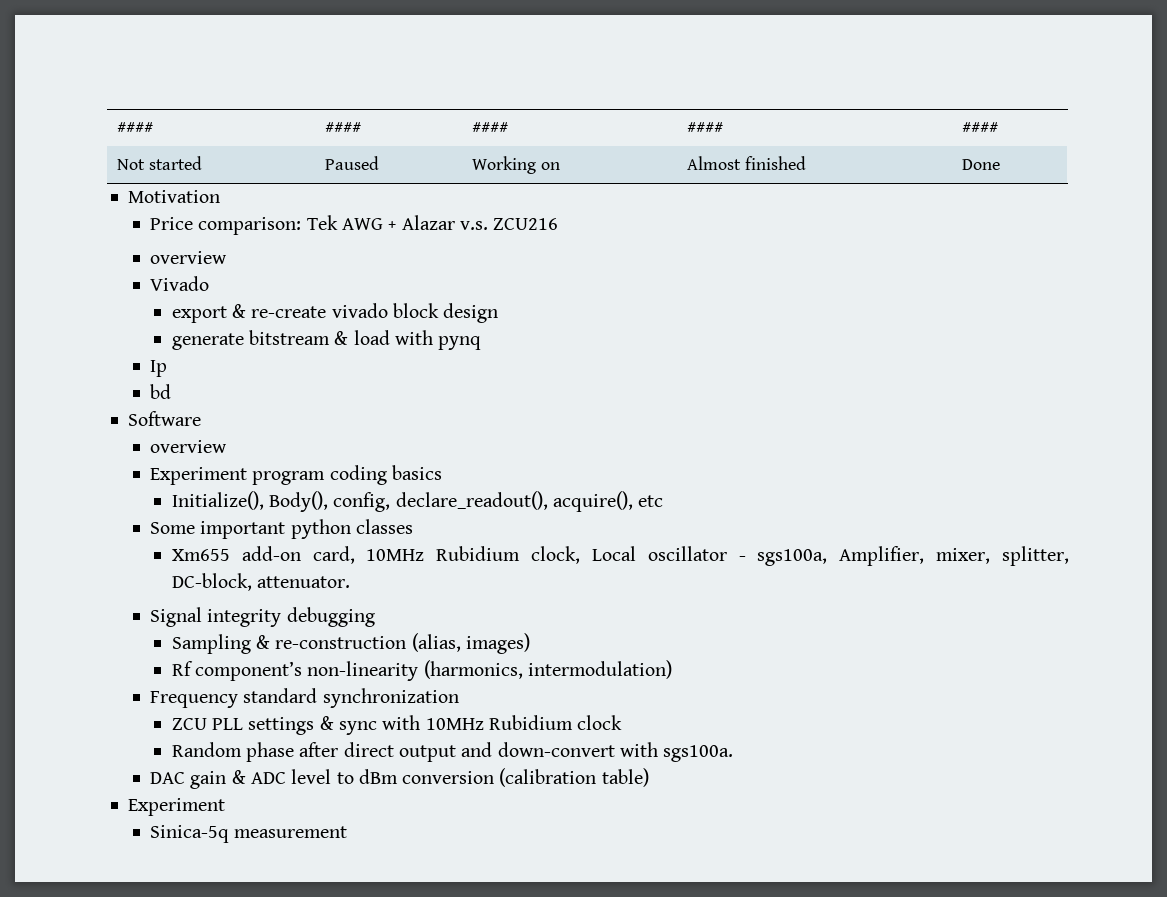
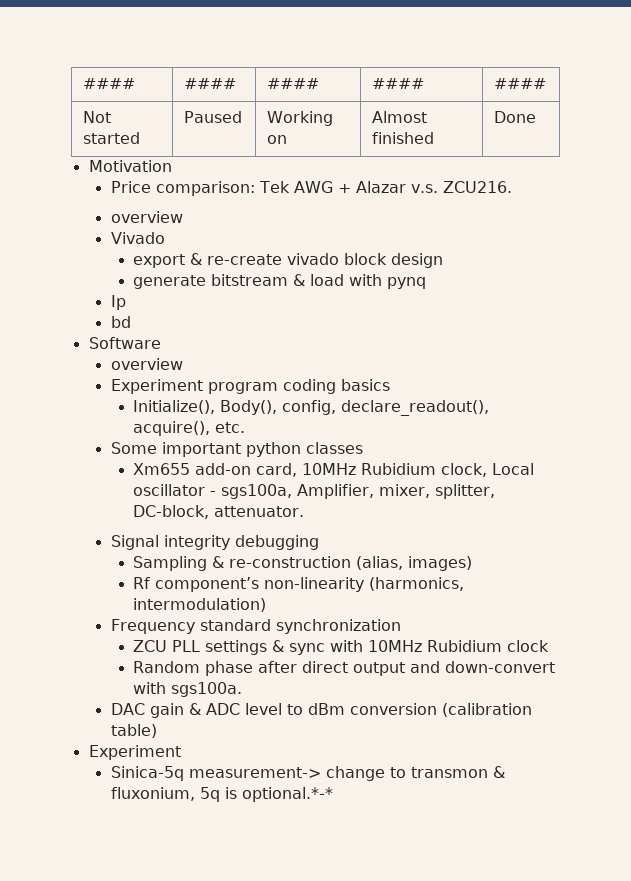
- Price comparison: Tek AWG + Alazar v.s. ZCU216
+ Price comparison: Tek AWG + Alazar v.s. ZCU216.
- Initialize(), Body(), config, declare_readout(), acquire(), etc
+ Initialize(), Body(), config, declare_readout(), acquire(), etc.
- Sinica-5q measurement
+ Sinica-5q measurement-> change to transmon & fluxonium, 5q is optional.*-*

